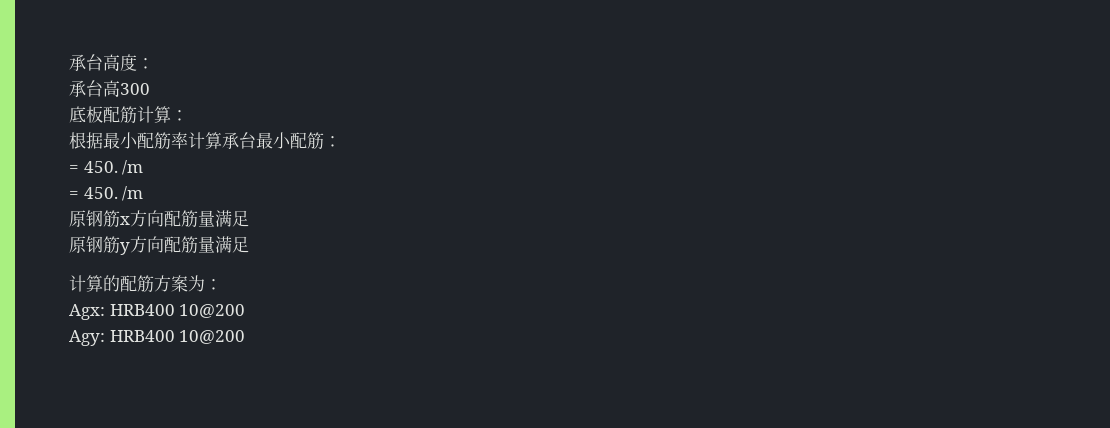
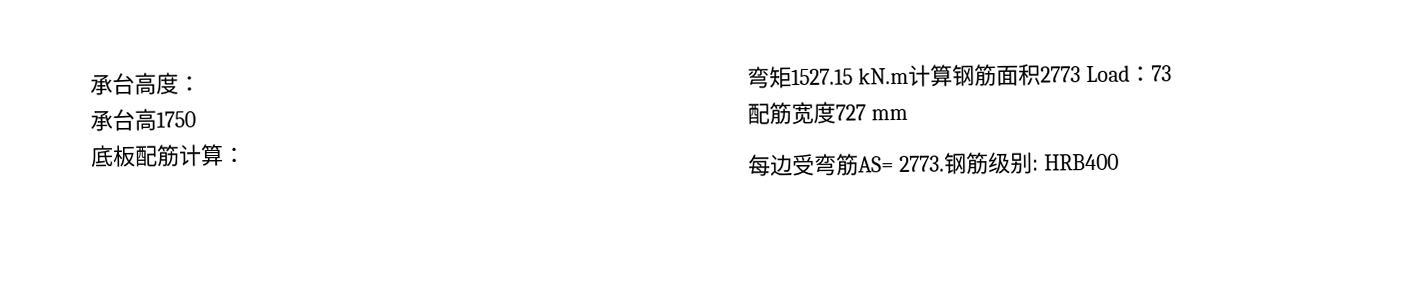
- 承台高300
+ 承台高1750
- 根据最小配筋率计算承台最小配筋：
- = 450. /m
- = 450. /m
- 原钢筋x方向配筋量满足
- 原钢筋y方向配筋量满足
- 计算的配筋方案为：
- Agx: HRB400 10@200
- Agy: HRB400 10@200
+ 弯矩1527.15 kN.m计算钢筋面积2773 Load：73
+ 配筋宽度727 mm
+ 每边受弯筋AS= 2773.钢筋级别: HRB400

